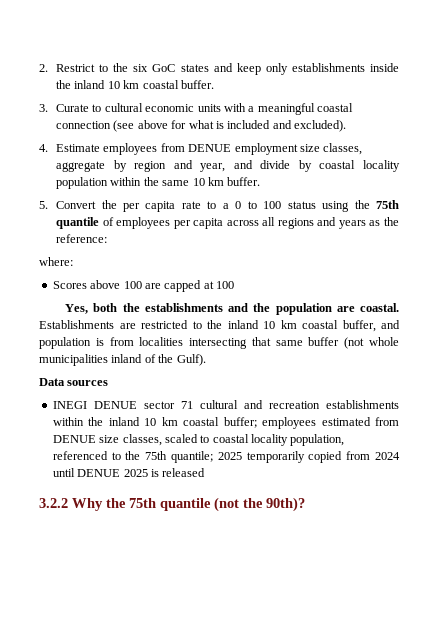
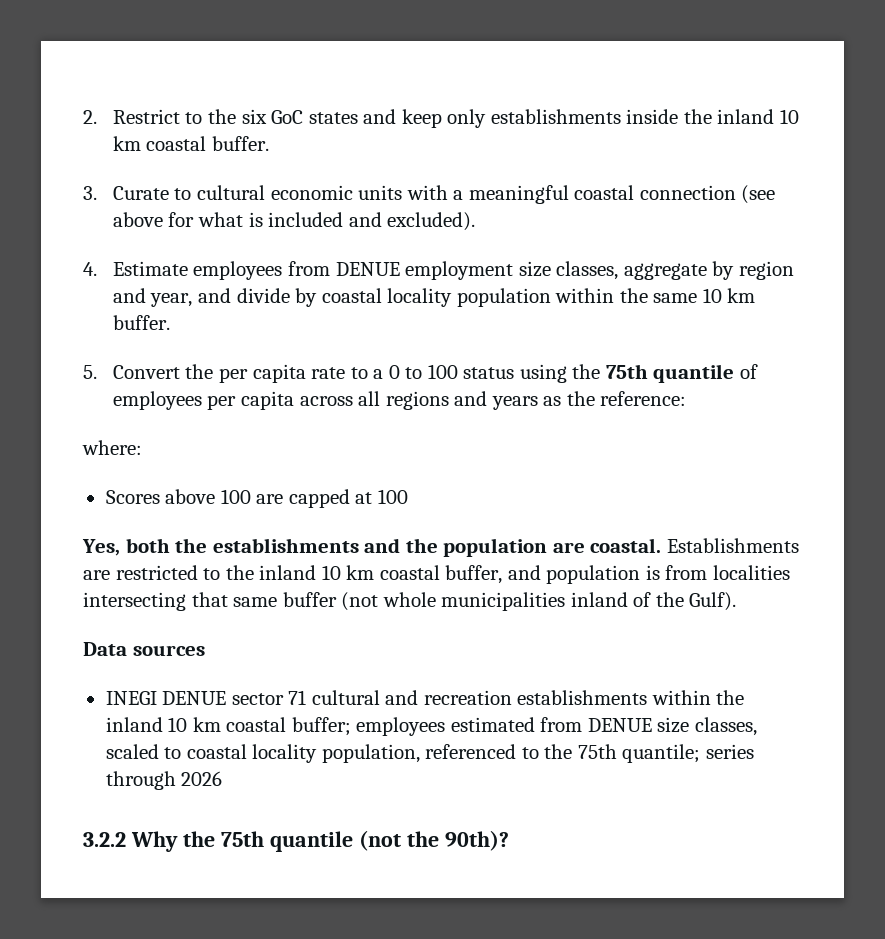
- INEGI DENUE sector 71 cultural and recreation establishments within the inland 10 km coastal buffer; employees estimated from DENUE size classes, scaled to coastal locality population, referenced to the 75th quantile; 2025 temporarily copied from 2024 until DENUE 2025 is released
+ INEGI DENUE sector 71 cultural and recreation establishments within the inland 10 km coastal buffer; employees estimated from DENUE size classes, scaled to coastal locality population, referenced to the 75th quantile; series through 2026

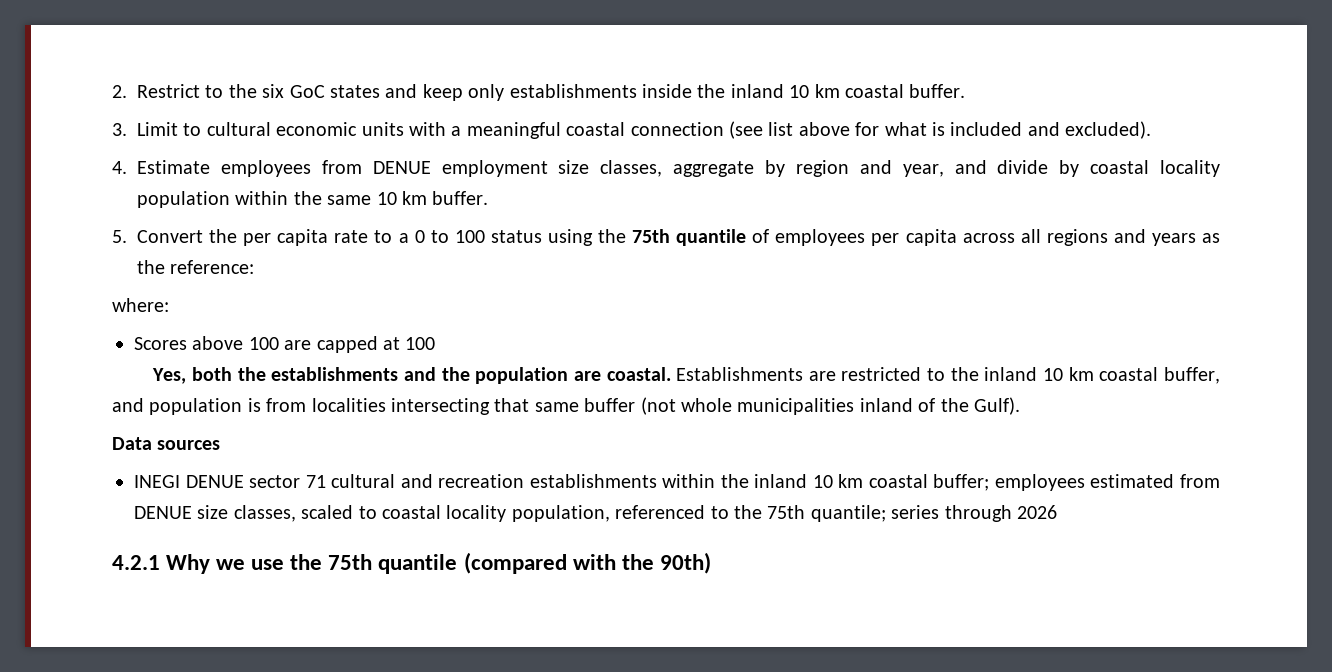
- 3. Curate to cultural economic units with a meaningful coastal connection (see above for what is included and excluded).
+ 3. Limit to cultural economic units with a meaningful coastal connection (see list above for what is included and excluded).
- 3.2.2 Why the 75th quantile (not the 90th)?
+ 4.2.1 Why we use the 75th quantile (compared with the 90th)

